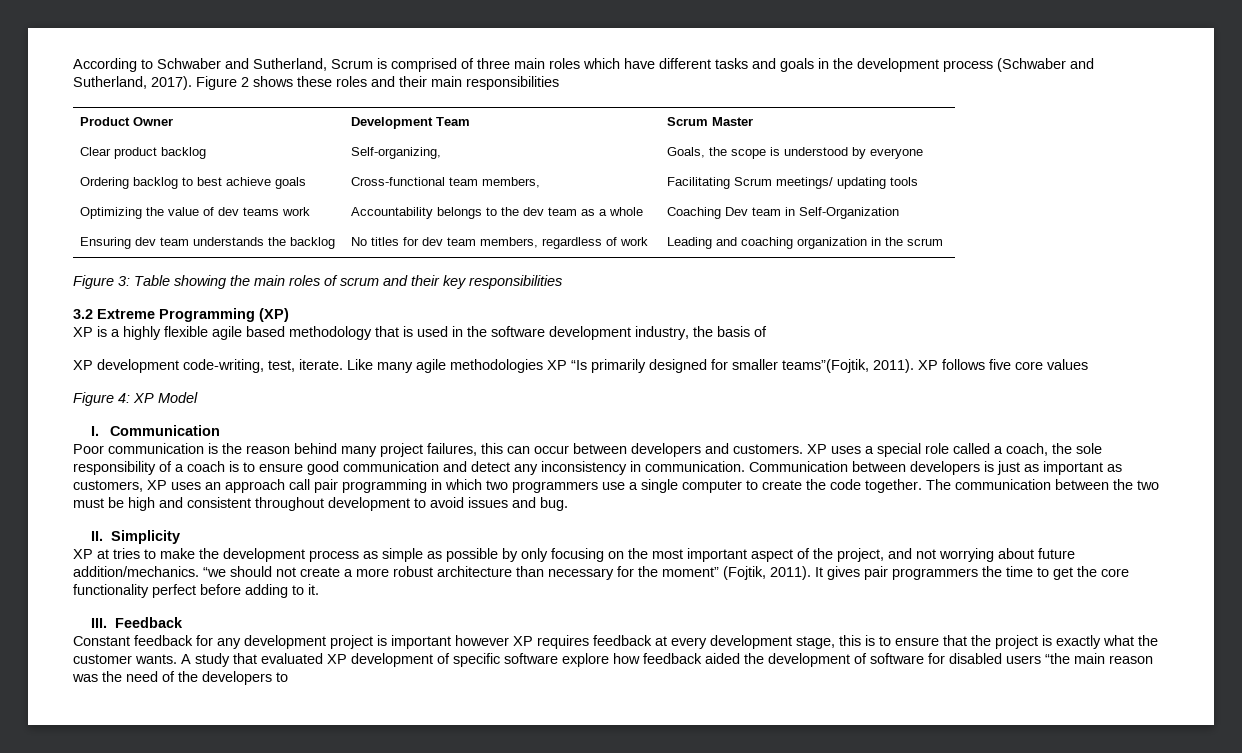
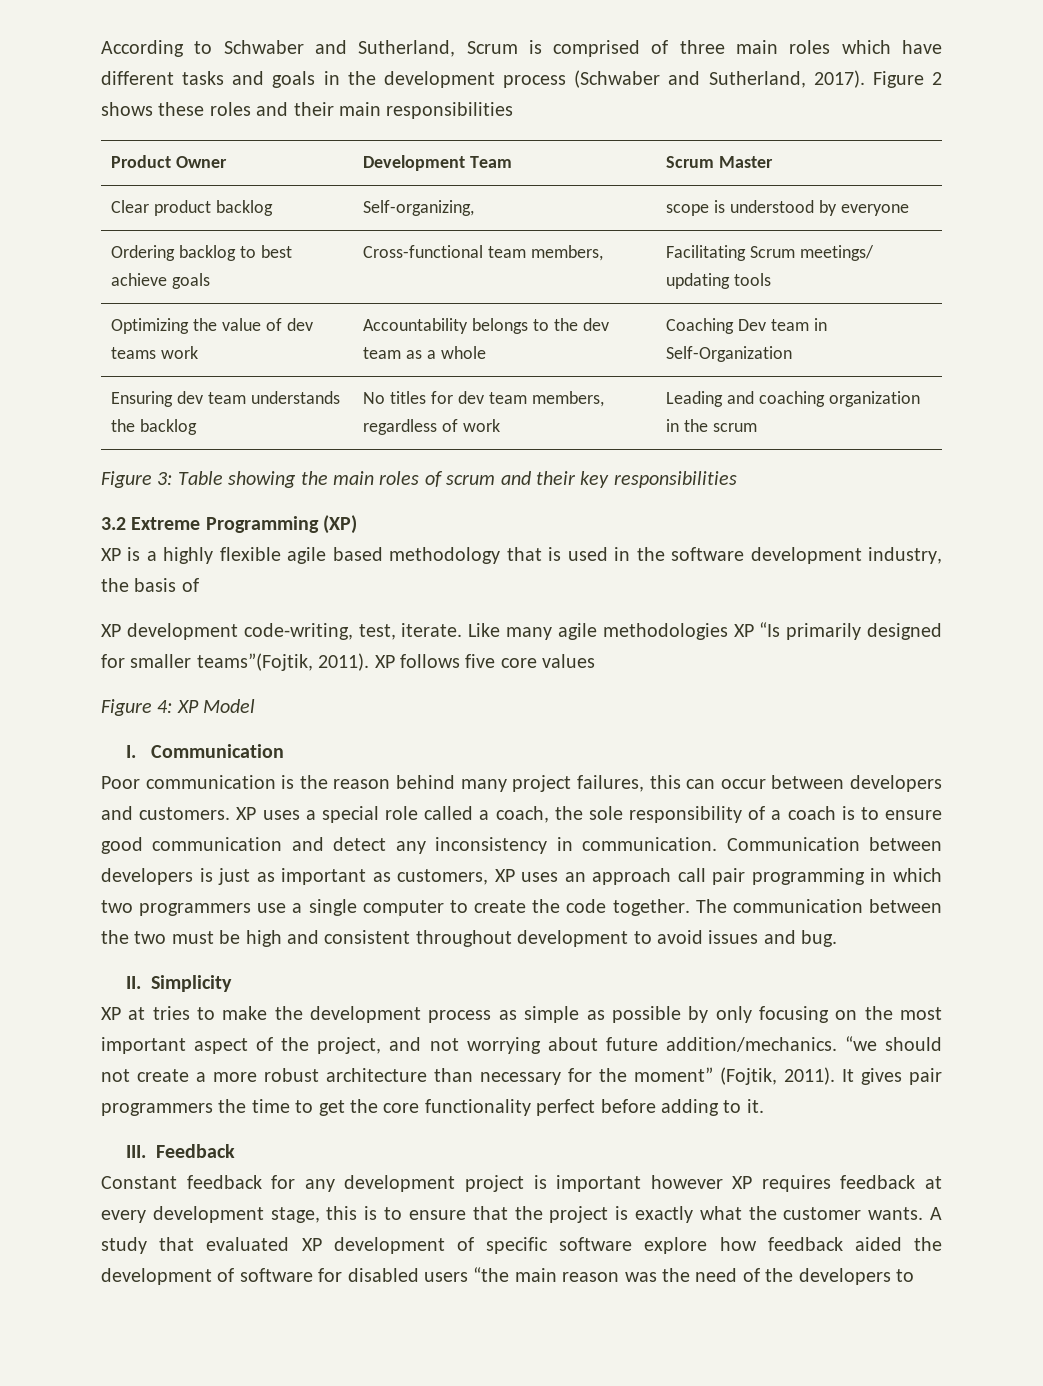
- Clear product backlog | Self-organizing, | Goals, the scope is understood by everyone
+ Clear product backlog | Self-organizing, | scope is understood by everyone

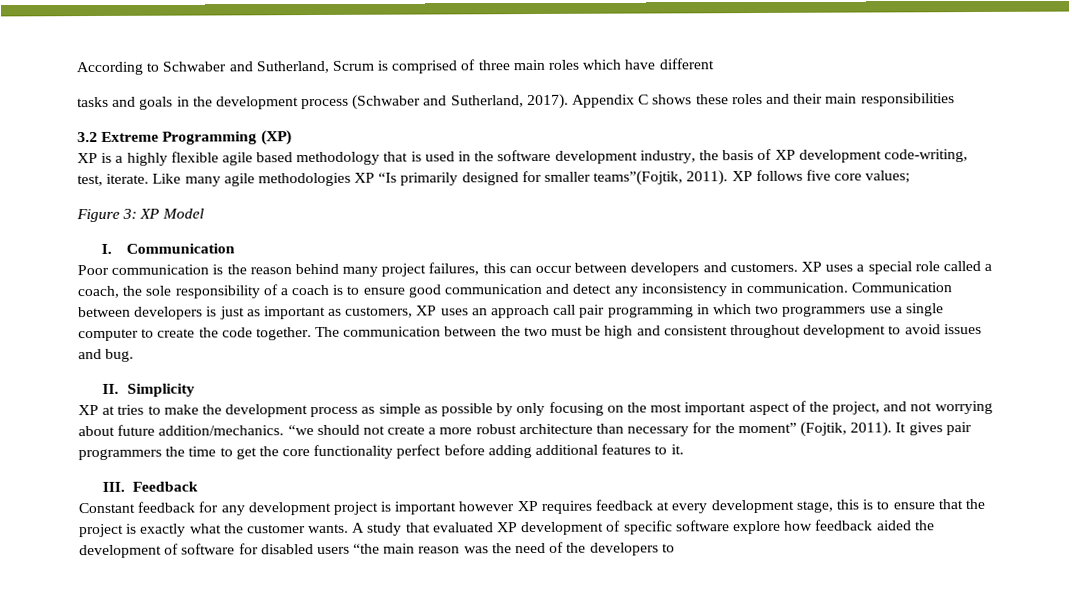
- According to Schwaber and Sutherland, Scrum is comprised of three main roles which have different tasks and goals in the development process (Schwaber and Sutherland, 2017).
+ According to Schwaber and Sutherland, Scrum is comprised of three main roles which have different
+ tasks and goals in the development process (Schwaber and Sutherland, 2017).
- Figure 2 shows these roles and their main responsibilities
+ Appendix C shows these roles and their main responsibilities
- Product Owner | Development Team | Scrum Master
- Clear product backlog | Self-organizing, | scope is understood by everyone
- Ordering backlog to best achieve goals | Cross-functional team members, | Facilitating Scrum meetings/ updating tools
- Optimizing the value of dev teams work | Accountability belongs to the dev team as a whole | Coaching Dev team in Self-Organization
- Ensuring dev team understands the backlog | No titles for dev team members, regardless of work | Leading and coaching organization in the scrum
- Figure 3: Table showing the main roles of scrum and their key responsibilities
- XP is a highly flexible agile based methodology that is used in the software development industry, the basis of
- XP development code-writing, test, iterate.
+ XP is a highly flexible agile based methodology that is used in the software development industry, the basis of XP development code-writing, test, iterate.
- XP follows five core values
- Figure 4: XP Model
+ XP follows five core values;
+ Figure 3: XP Model
- It gives pair programmers the time to get the core functionality perfect before adding to it.
+ It gives pair programmers the time to get the core functionality perfect before adding additional features to it.

